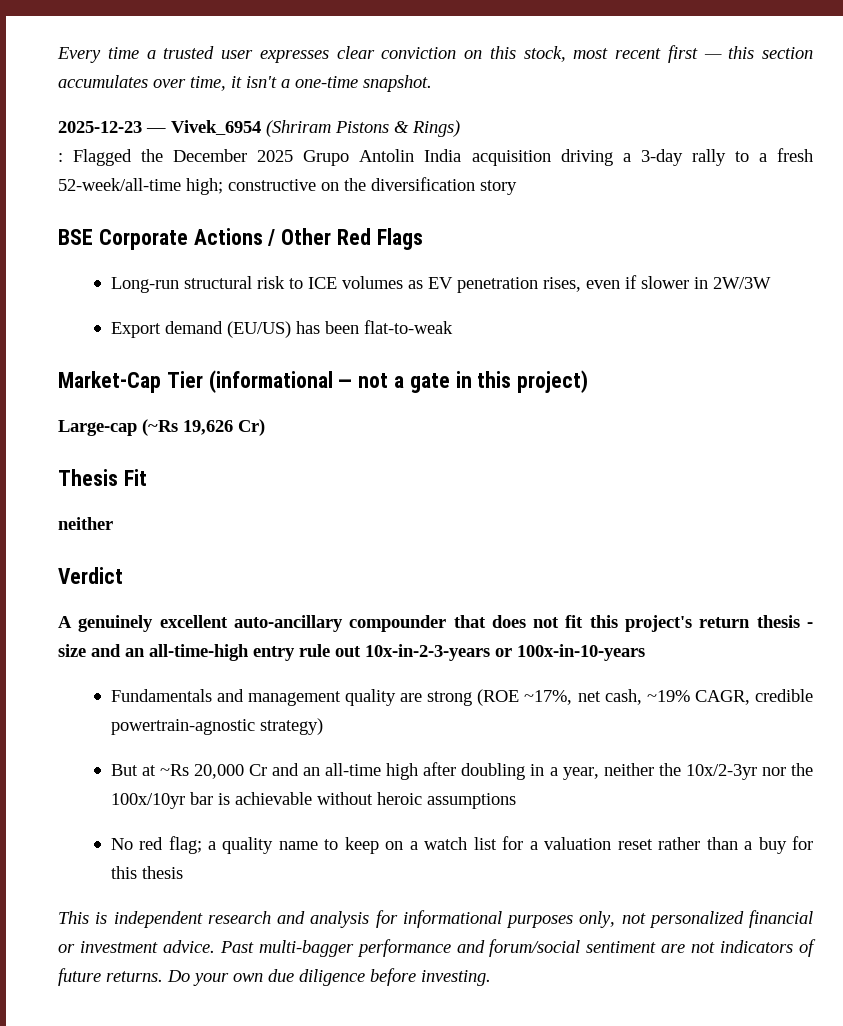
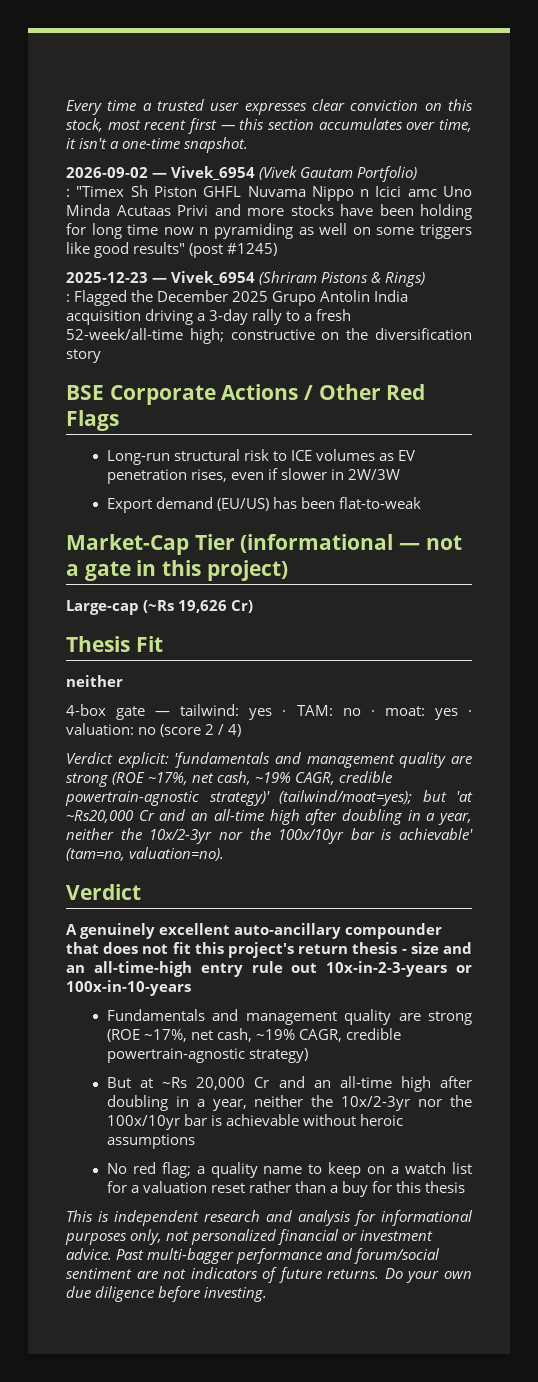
+ 2026-09-02 — Vivek_6954 (Vivek Gautam Portfolio)
+ : "Timex Sh Piston GHFL Nuvama Nippo n Icici amc Uno Minda Acutaas Privi and more stocks have been holding for long time now n pyramiding as well on some triggers like good results" (post #1245)
+ 4-box gate — tailwind: yes · TAM: no · moat: yes · valuation: no (score 2 / 4)
+ Verdict explicit: 'fundamentals and management quality are strong (ROE ~17%, net cash, ~19% CAGR, credible powertrain-agnostic strategy)' (tailwind/moat=yes); but 'at ~Rs20,000 Cr and an all-time high after doubling in a year, neither the 10x/2-3yr nor the 100x/10yr bar is achievable' (tam=no, valuation=no).

